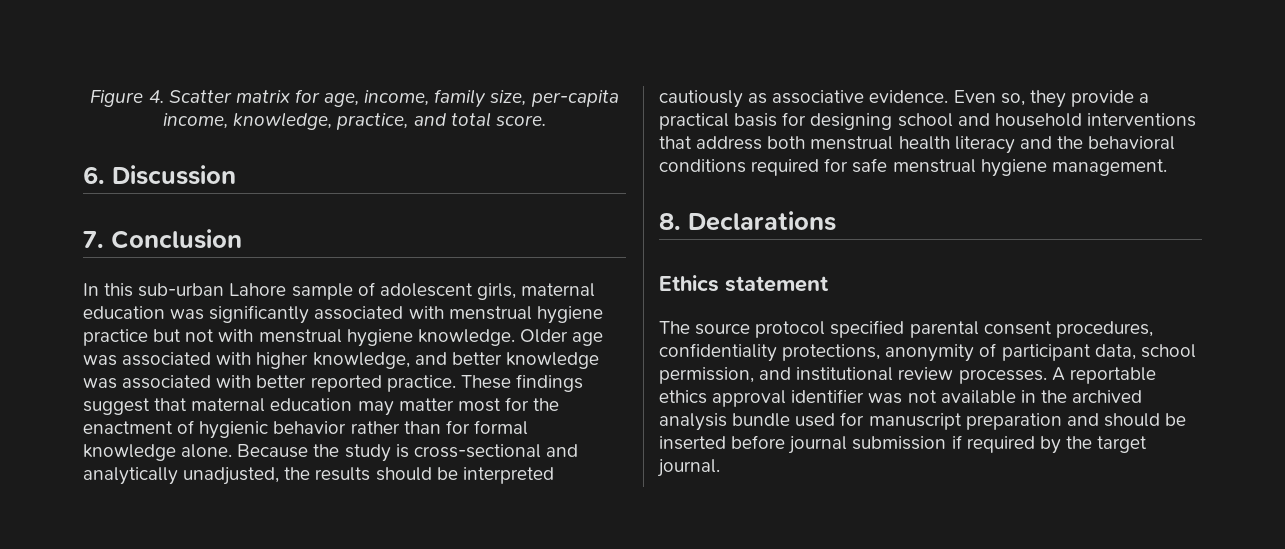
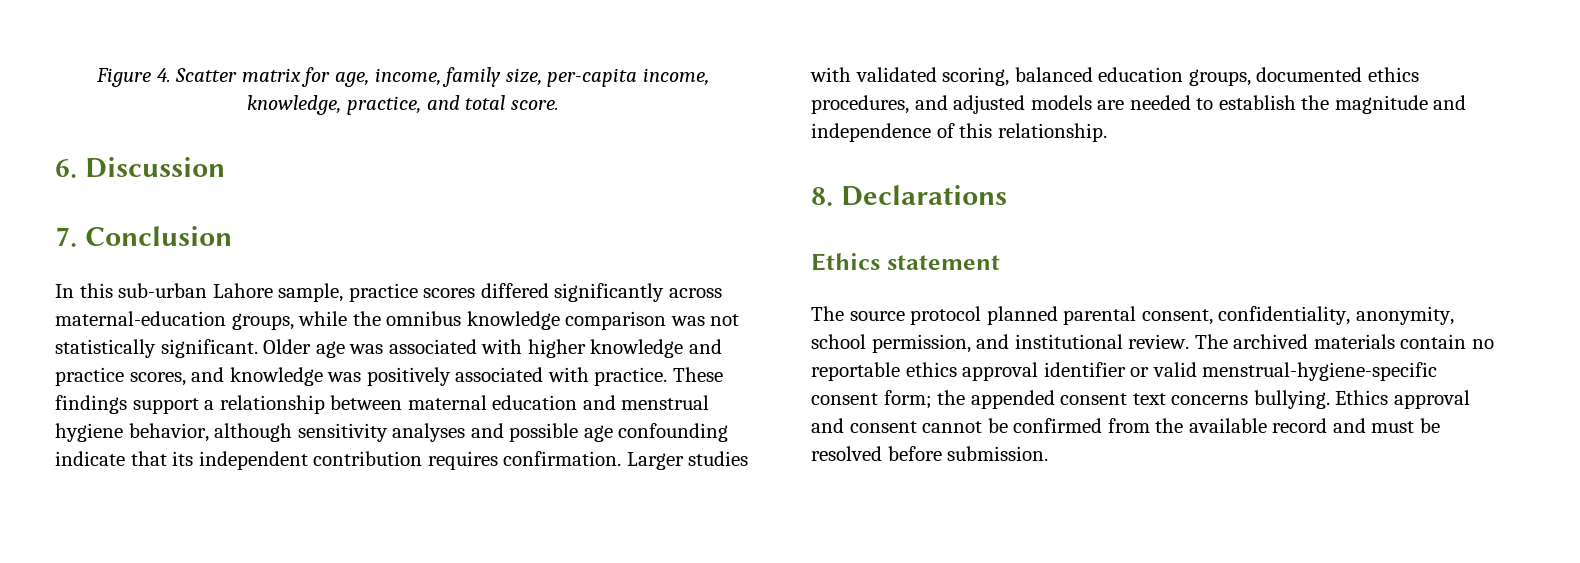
- In this sub-urban Lahore sample of adolescent girls, maternal education was significantly associated with menstrual hygiene practice but not with menstrual hygiene knowledge.
+ In this sub-urban Lahore sample, practice scores differed significantly across maternal-education groups, while the omnibus knowledge comparison was not statistically significant.
- Older age was associated with higher knowledge, and better knowledge was associated with better reported practice.
+ Older age was associated with higher knowledge and practice scores, and knowledge was positively associated with practice.
- These findings suggest that maternal education may matter most for the enactment of hygienic behavior rather than for formal knowledge alone. Because the study is cross-sectional and analytically unadjusted, the results should be interpreted cautiously as associative evidence. Even so, they provide a practical basis for designing school and household interventions that address both menstrual health literacy and the behavioral conditions required for safe menstrual hygiene management.
+ These findings support a relationship between maternal education and menstrual hygiene behavior, although sensitivity analyses and possible age confounding indicate that its independent contribution requires confirmation. Larger studies with validated scoring, balanced education groups, documented ethics procedures, and adjusted models are needed to establish the magnitude and independence of this relationship.
- The source protocol specified parental consent procedures, confidentiality protections, anonymity of participant data, school permission, and institutional review processes. A reportable ethics approval identifier was not available in the archived analysis bundle used for manuscript preparation and should be inserted before journal submission if required by the target journal.
+ The source protocol planned parental consent, confidentiality, anonymity, school permission, and institutional review. The archived materials contain no reportable ethics approval identifier or valid menstrual-hygiene-specific consent form; the appended consent text concerns bullying. Ethics approval and consent cannot be confirmed from the available record and must be resolved before submission.

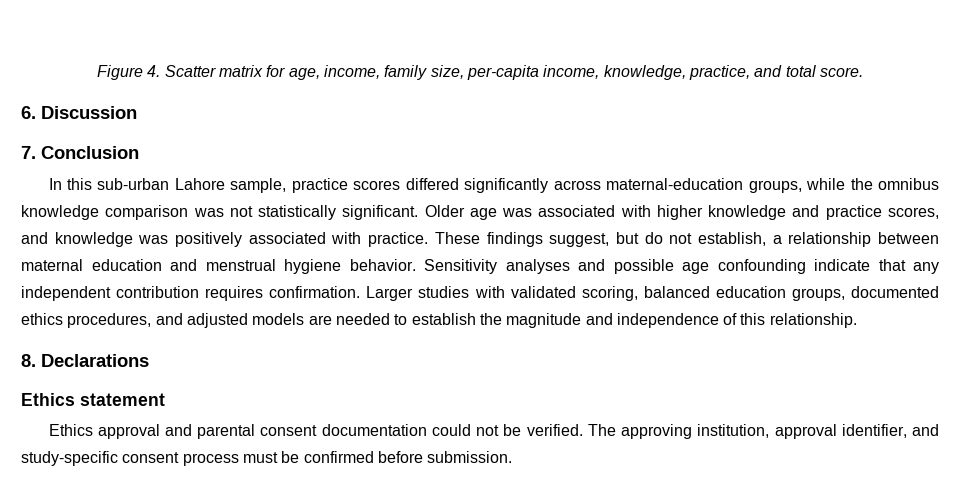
- These findings support a relationship between maternal education and menstrual hygiene behavior, although sensitivity analyses and possible age confounding indicate that its independent contribution requires confirmation.
+ These findings suggest, but do not establish, a relationship between maternal education and menstrual hygiene behavior. Sensitivity analyses and possible age confounding indicate that any independent contribution requires confirmation.
- The source protocol planned parental consent, confidentiality, anonymity, school permission, and institutional review. The archived materials contain no reportable ethics approval identifier or valid menstrual-hygiene-specific consent form; the appended consent text concerns bullying. Ethics approval and consent cannot be confirmed from the available record and must be resolved before submission.
+ Ethics approval and parental consent documentation could not be verified. The approving institution, approval identifier, and study-specific consent process must be confirmed before submission.

